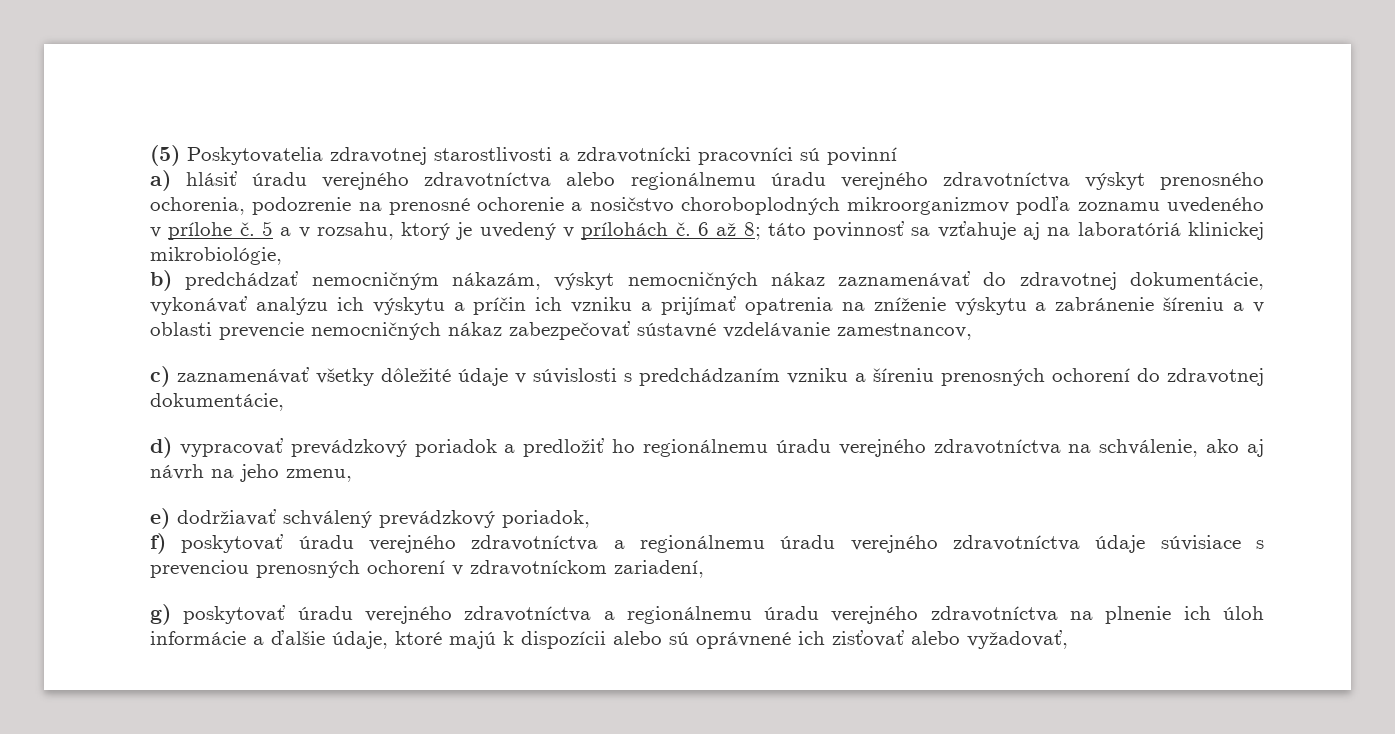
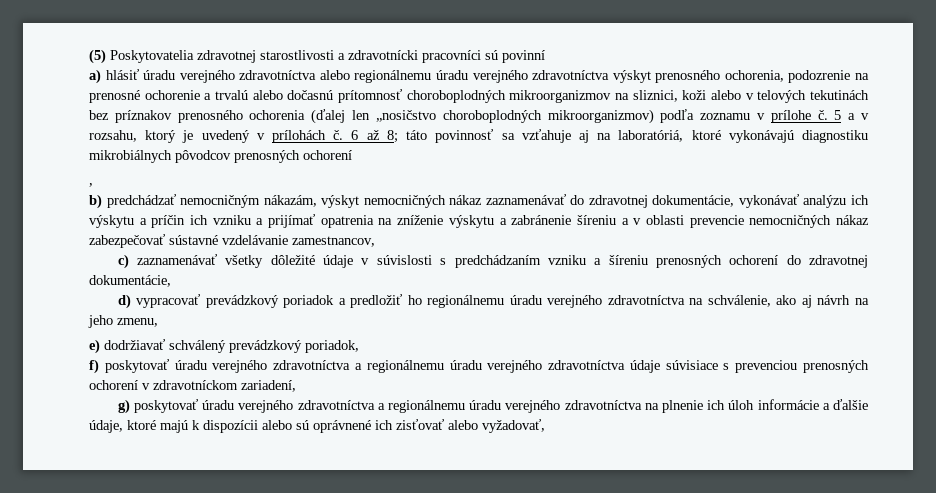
- a) hlásiť úradu verejného zdravotníctva alebo regionálnemu úradu verejného zdravotníctva výskyt prenosného ochorenia, podozrenie na prenosné ochorenie a nosičstvo choroboplodných mikroorganizmov podľa zoznamu uvedeného v prílohe č.
+ a) hlásiť úradu verejného zdravotníctva alebo regionálnemu úradu verejného zdravotníctva výskyt prenosného ochorenia, podozrenie na prenosné ochorenie a trvalú alebo dočasnú prítomnosť choroboplodných mikroorganizmov na sliznici, koži alebo v telových tekutinách bez príznakov prenosného ochorenia (ďalej len „nosičstvo choroboplodných mikroorganizmov) podľa zoznamu v prílohe č.
- 6 až 8; táto povinnosť sa vzťahuje aj na laboratóriá klinickej mikrobiológie,
+ 6 až 8; táto povinnosť sa vzťahuje aj na laboratóriá, ktoré vykonávajú diagnostiku mikrobiálnych pôvodcov prenosných ochorení
+ ,

